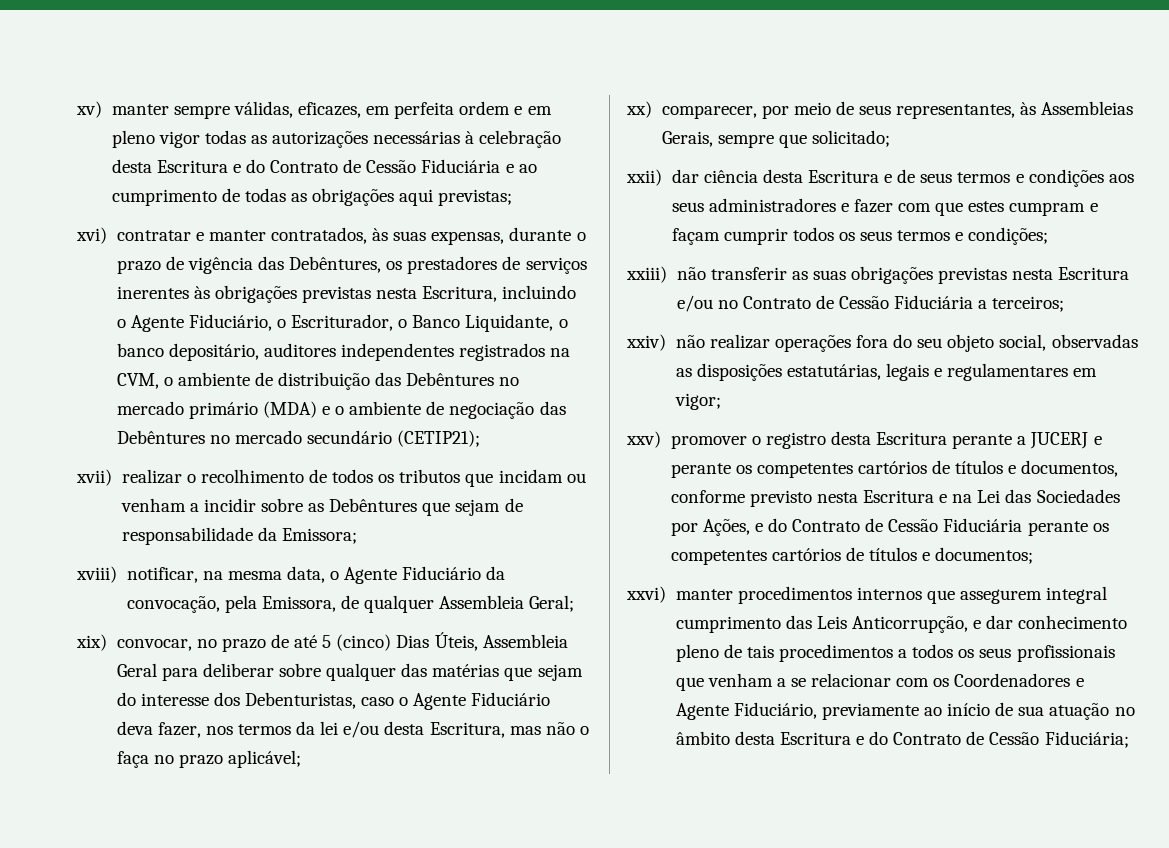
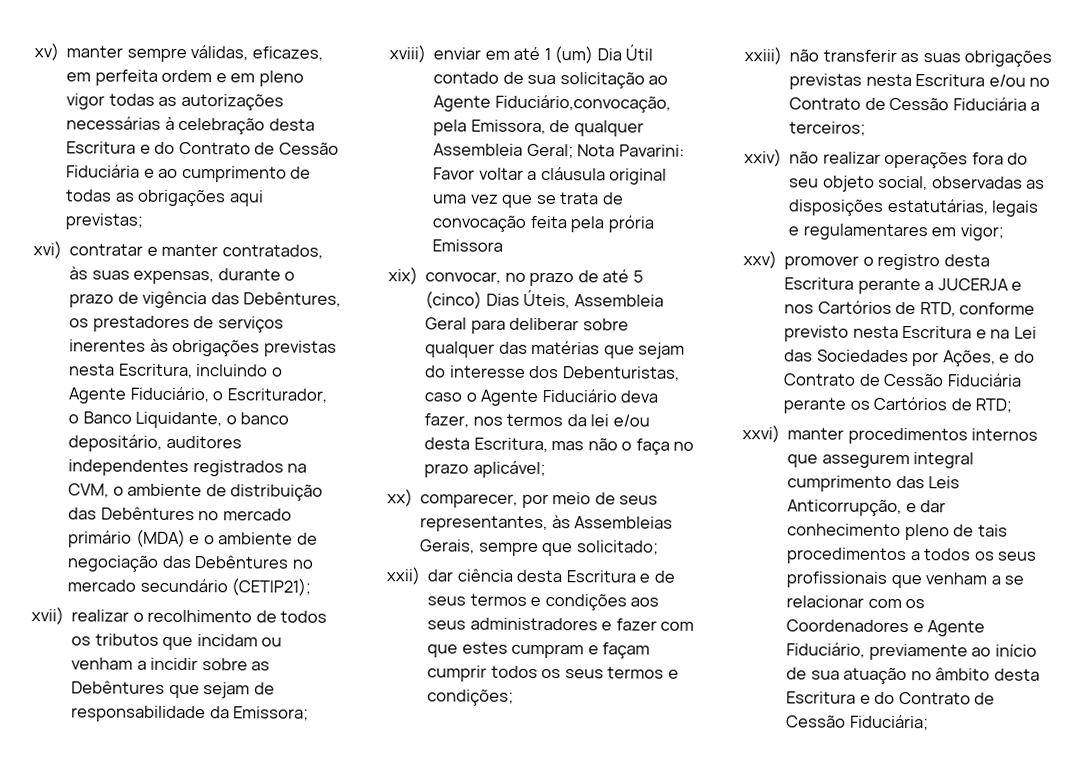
- xviii) notificar, na mesma data, o Agente Fiduciário da convocação, pela Emissora, de qualquer Assembleia Geral;
+ xviii) enviar em até 1 (um) Dia Útil contado de sua solicitação ao Agente Fiduciário,convocação, pela Emissora, de qualquer Assembleia Geral; Nota Pavarini: Favor voltar a cláusula original uma vez que se trata de convocação feita pela prória Emissora
- xxv) promover o registro desta Escritura perante a JUCERJ e perante os competentes cartórios de títulos e documentos, conforme previsto nesta Escritura e na Lei das Sociedades por Ações, e do Contrato de Cessão Fiduciária perante os competentes cartórios de títulos e documentos;
+ xxv) promover o registro desta Escritura perante a JUCERJA e nos Cartórios de RTD, conforme previsto nesta Escritura e na Lei das Sociedades por Ações, e do Contrato de Cessão Fiduciária perante os Cartórios de RTD;

